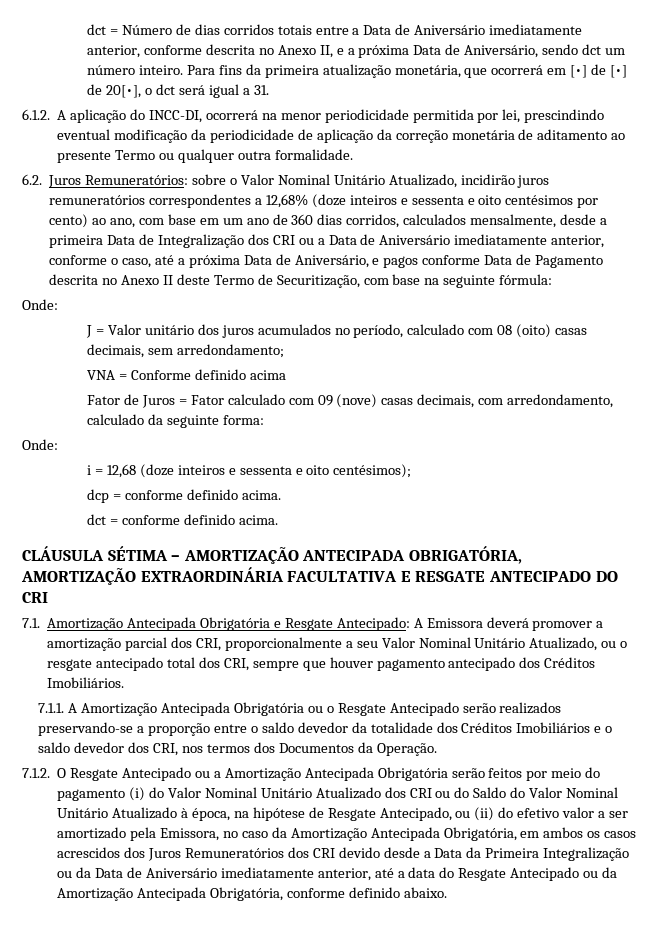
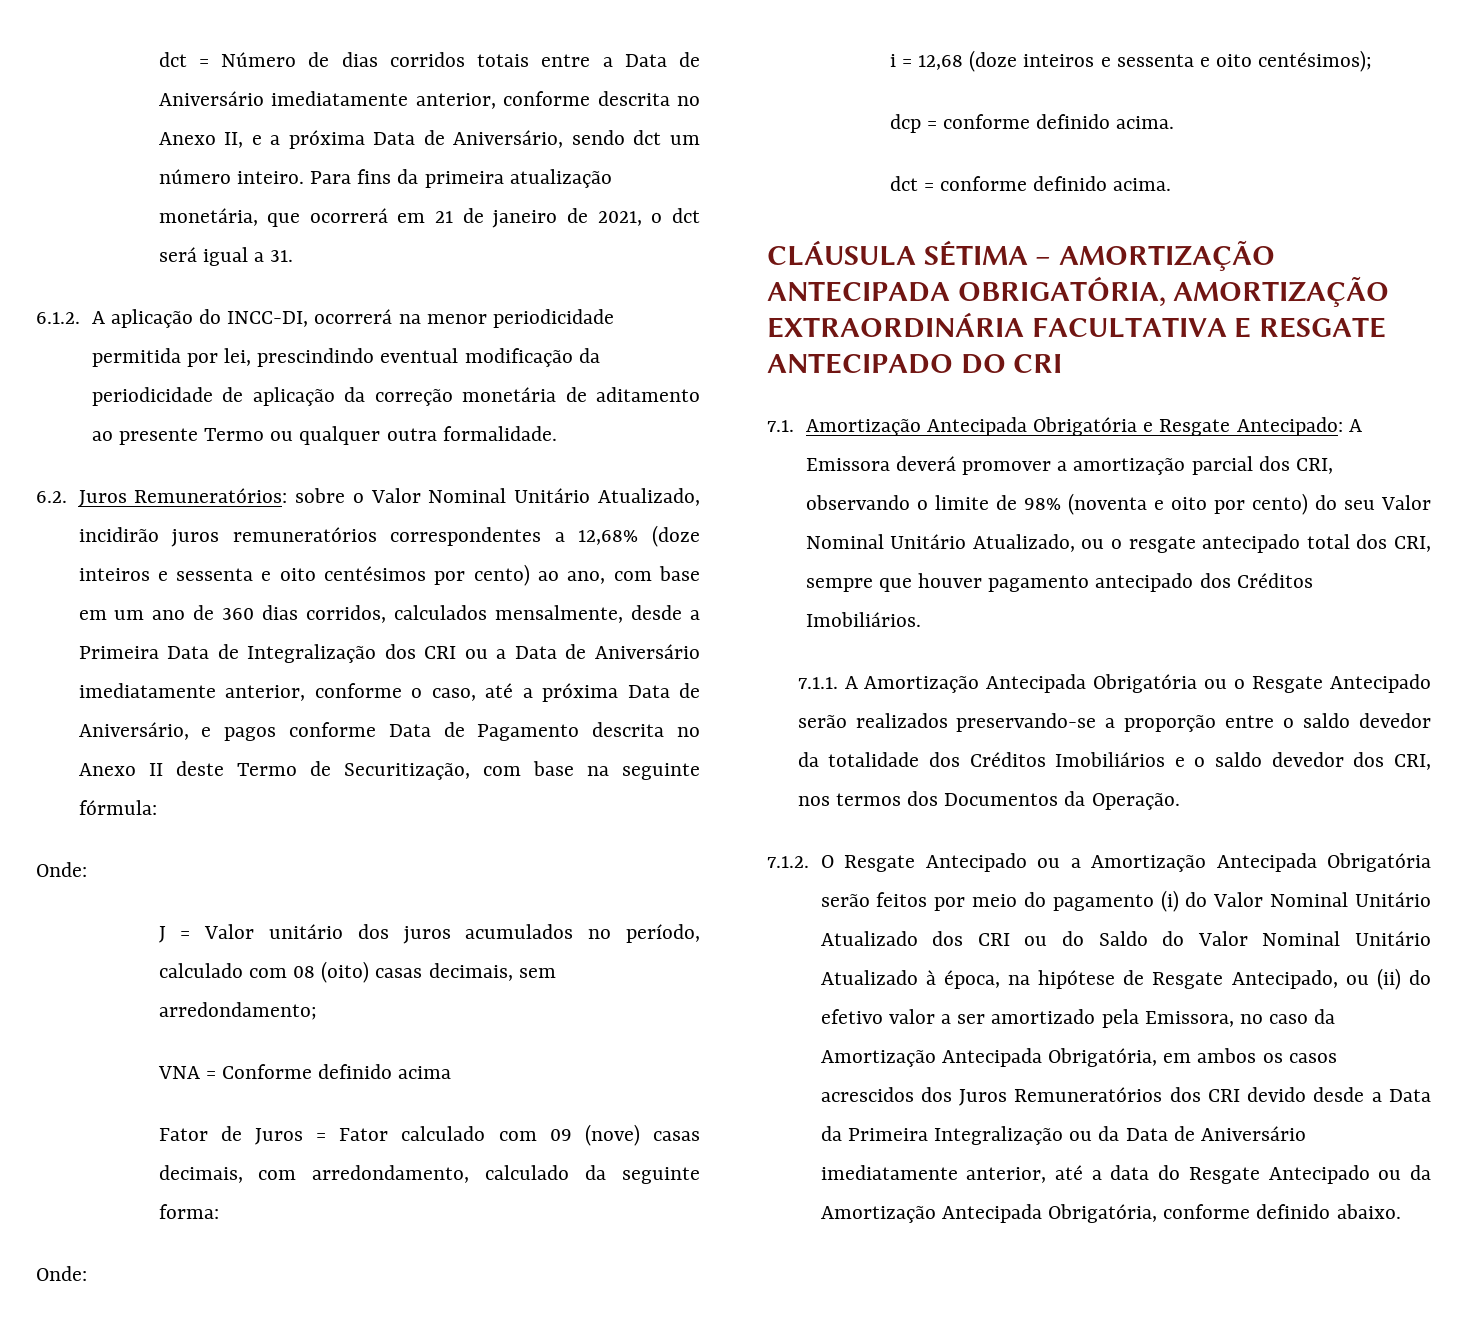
- Para fins da primeira atualização monetária, que ocorrerá em [•] de [•] de 20[•], o dct será igual a 31.
+ Para fins da primeira atualização monetária, que ocorrerá em 21 de janeiro de 2021, o dct será igual a 31.
- sobre o Valor Nominal Unitário Atualizado, incidirão juros remuneratórios correspondentes a 12,68% (doze inteiros e sessenta e oito centésimos por cento) ao ano, com base em um ano de 360 dias corridos, calculados mensalmente, desde a primeira Data de Integralização dos CRI ou a Data de Aniversário imediatamente anterior, conforme o caso, até a próxima Data de Aniversário, e pagos conforme Data de Pagamento descrita no Anexo II deste Termo de Securitização, com base na seguinte fórmula:
+ sobre o Valor Nominal Unitário Atualizado, incidirão juros remuneratórios correspondentes a 12,68% (doze inteiros e sessenta e oito centésimos por cento) ao ano, com base em um ano de 360 dias corridos, calculados mensalmente, desde a Primeira Data de Integralização dos CRI ou a Data de Aniversário imediatamente anterior, conforme o caso, até a próxima Data de Aniversário, e pagos conforme Data de Pagamento descrita no Anexo II deste Termo de Securitização, com base na seguinte fórmula:
- 7.1. Amortização Antecipada Obrigatória e Resgate Antecipado: A Emissora deverá promover a amortização parcial dos CRI, proporcionalmente a seu Valor Nominal Unitário Atualizado, ou o resgate antecipado total dos CRI, sempre que houver pagamento antecipado dos Créditos Imobiliários.
+ 7.1. Amortização Antecipada Obrigatória e Resgate Antecipado: A Emissora deverá promover a amortização parcial dos CRI, observando o limite de 98% (noventa e oito por cento) do seu Valor Nominal Unitário Atualizado, ou o resgate antecipado total dos CRI, sempre que houver pagamento antecipado dos Créditos Imobiliários.

